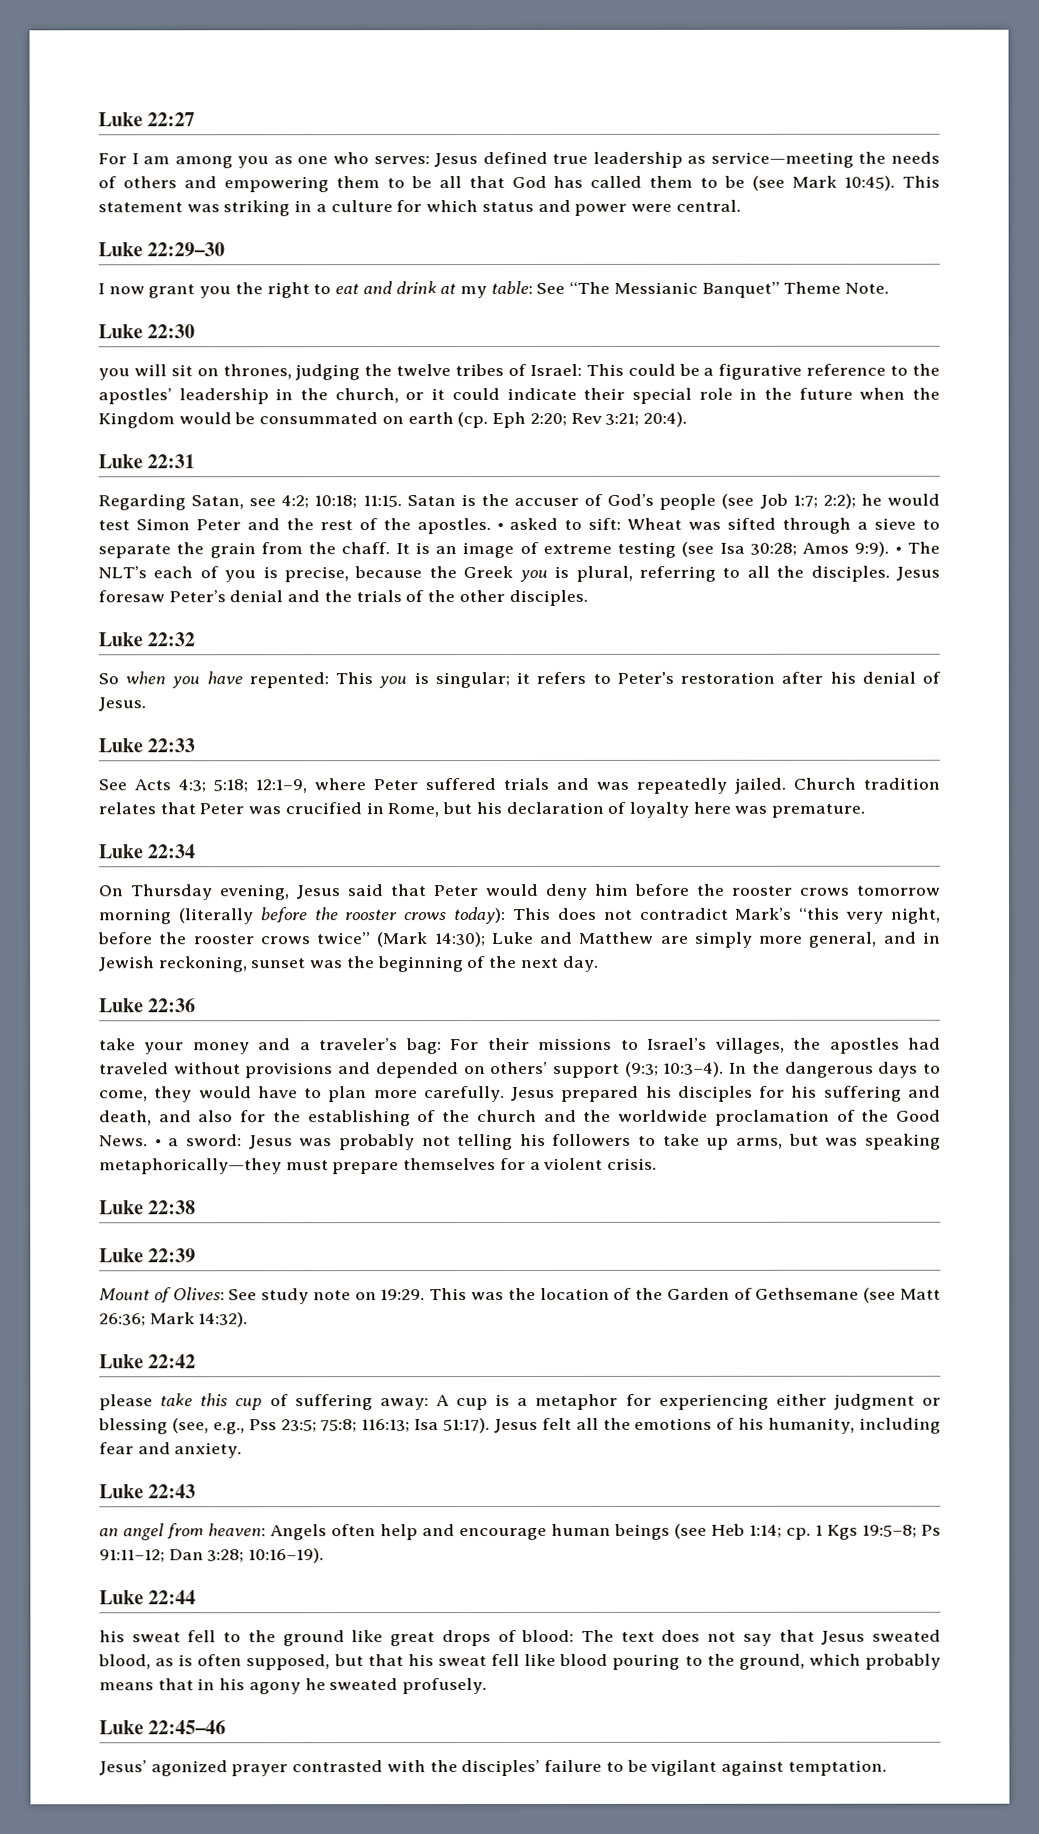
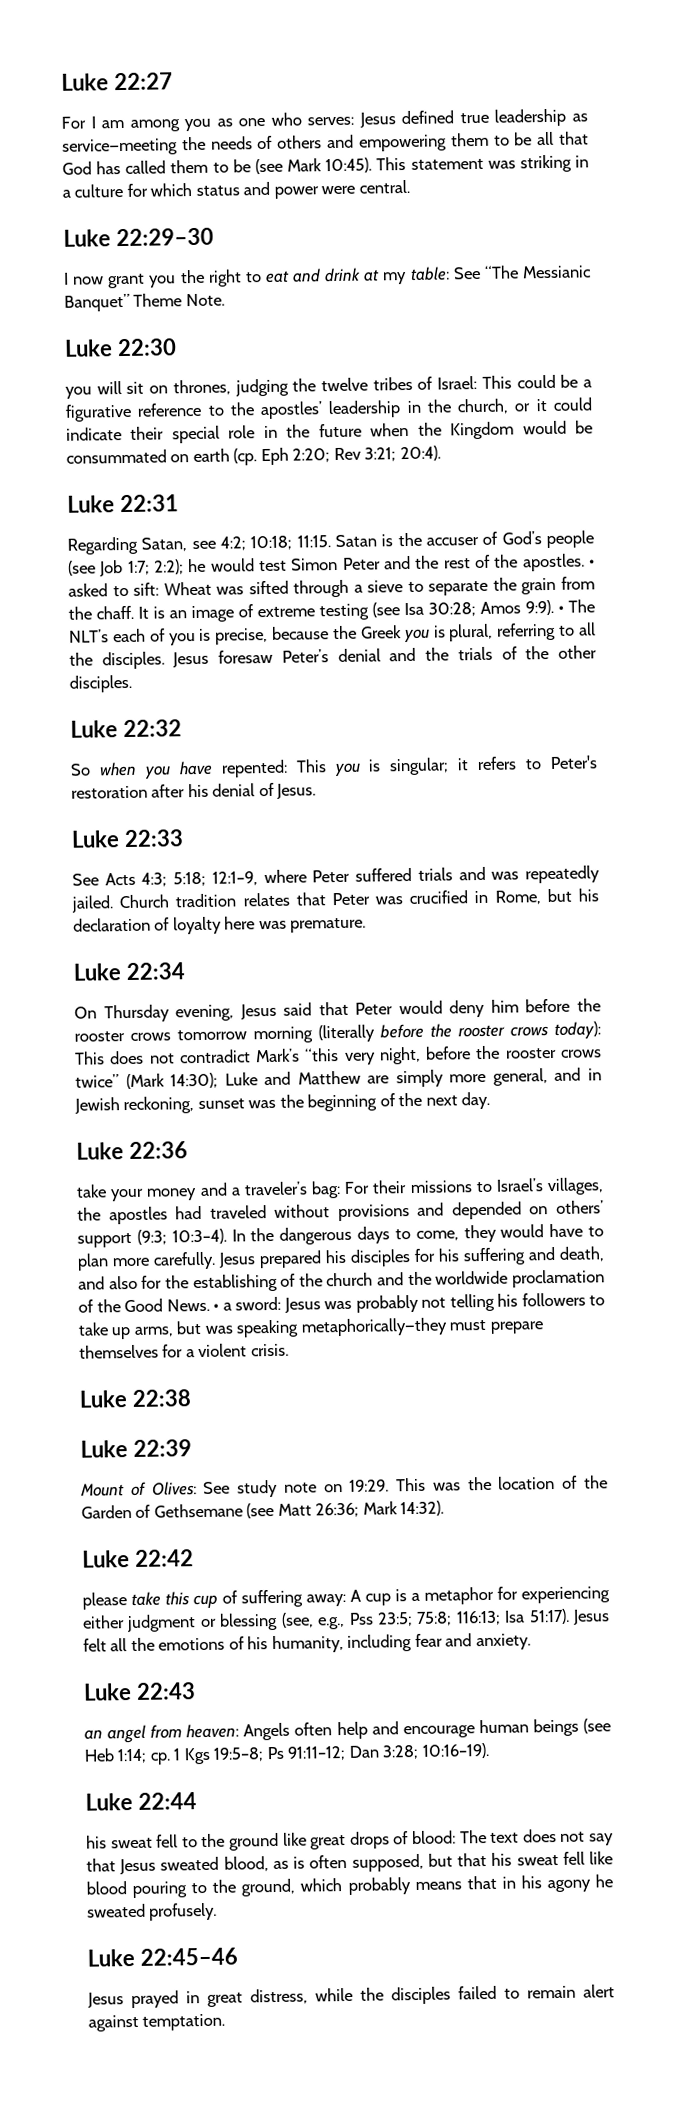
- Jesus’ agonized prayer contrasted with the disciples’ failure to be vigilant against temptation.
+ Jesus prayed in great distress, while the disciples failed to remain alert against temptation.

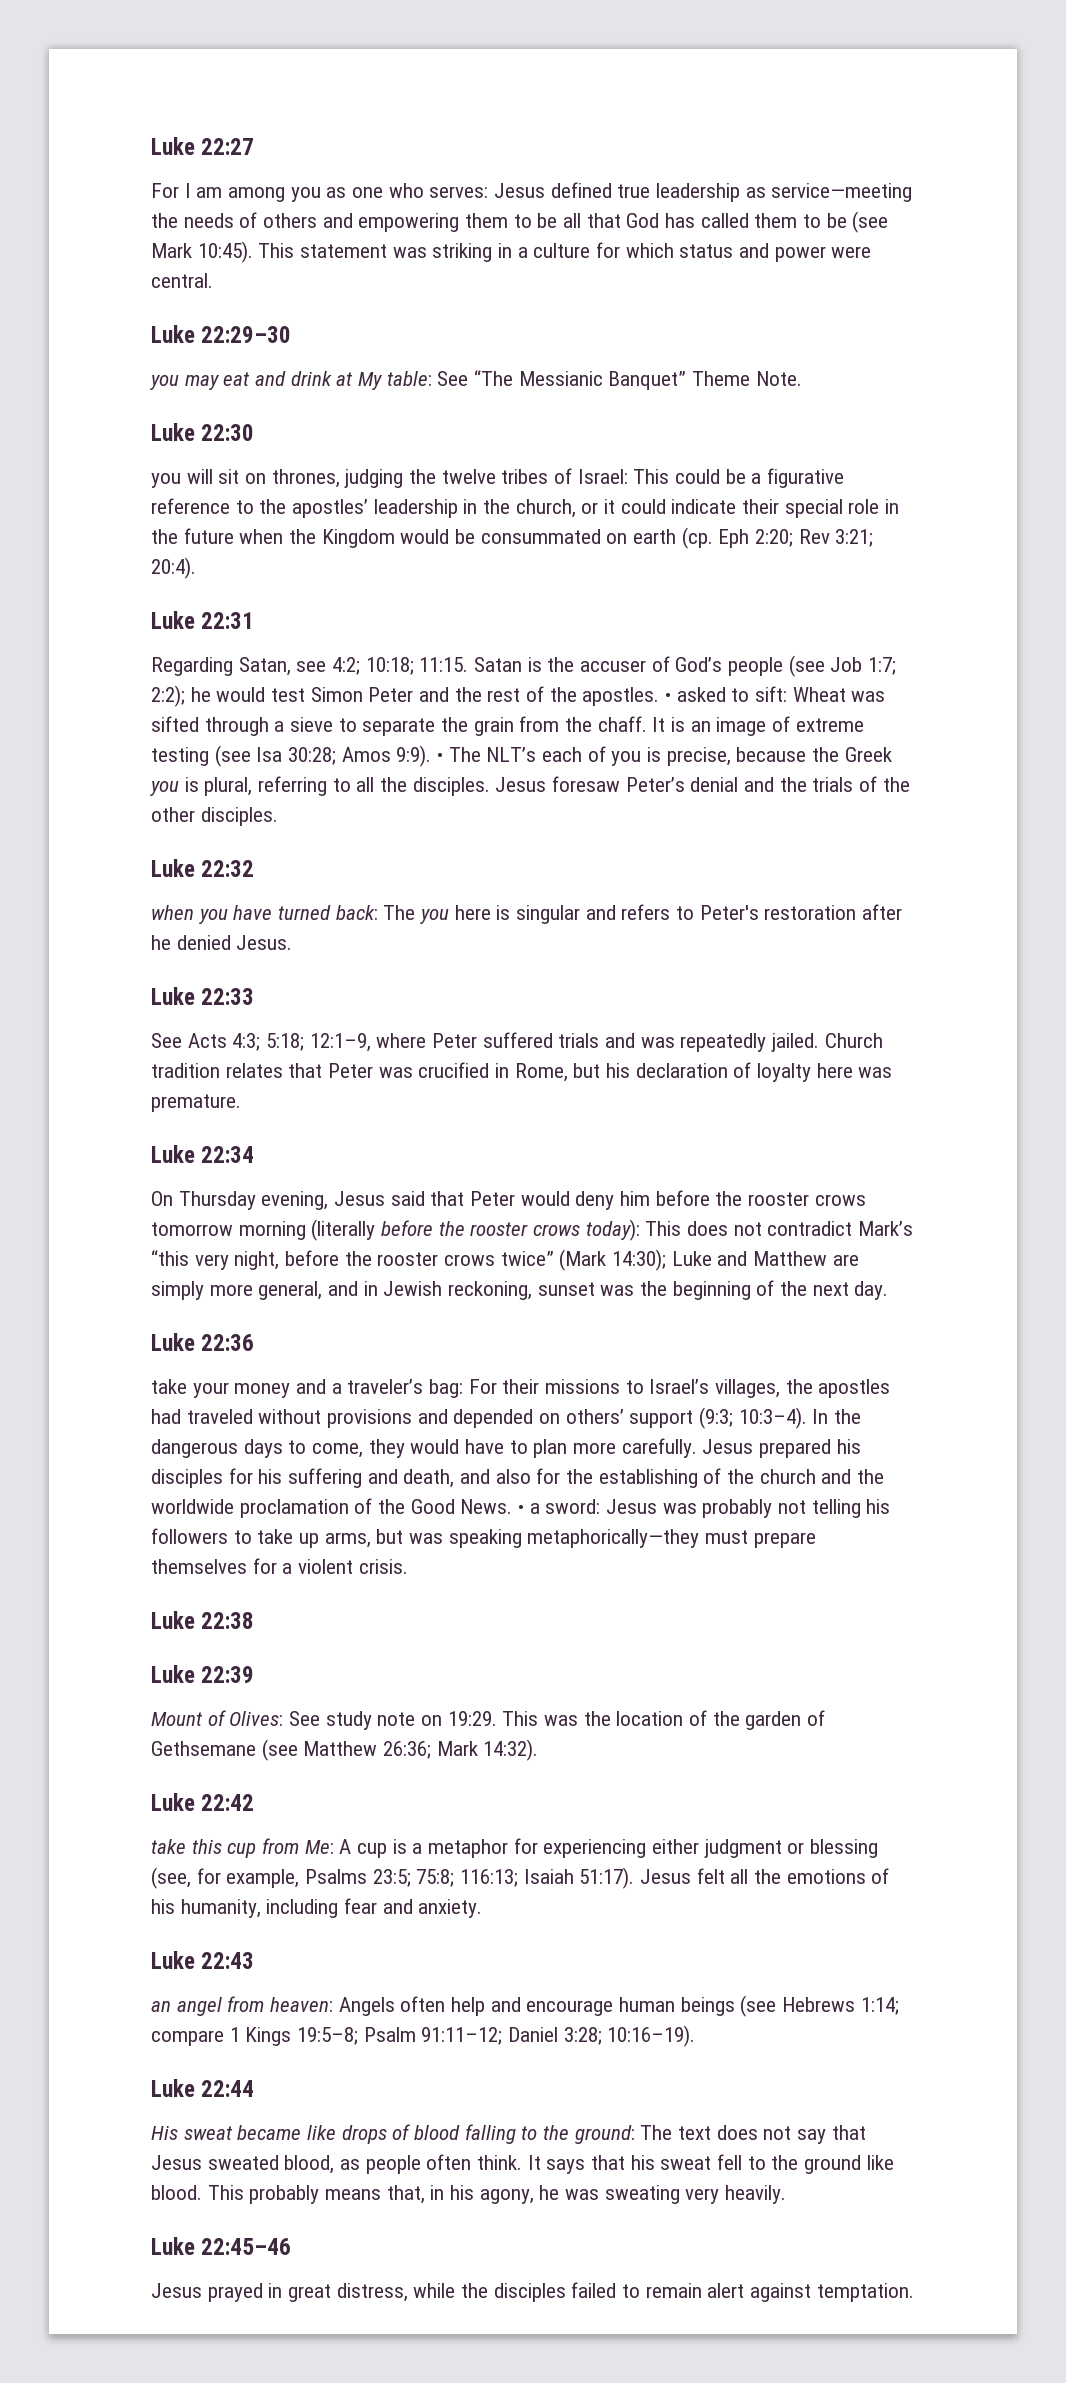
- I now grant you the right to eat and drink at my table: See “The Messianic Banquet” Theme Note.
+ you may eat and drink at My table: See “The Messianic Banquet” Theme Note.
- So when you have repented: This you is singular; it refers to Peter's restoration after his denial of Jesus.
+ when you have turned back: The you here is singular and refers to Peter's restoration after he denied Jesus.
- This was the location of the Garden of Gethsemane (see Matt 26:36; Mark 14:32).
+ This was the location of the garden of Gethsemane (see Matthew 26:36; Mark 14:32).
- please take this cup of suffering away: A cup is a metaphor for experiencing either judgment or blessing (see, e.g., Pss 23:5; 75:8; 116:13; Isa 51:17).
+ take this cup from Me: A cup is a metaphor for experiencing either judgment or blessing (see, for example, Psalms 23:5; 75:8; 116:13; Isaiah 51:17).
- an angel from heaven: Angels often help and encourage human beings (see Heb 1:14; cp. 1 Kgs 19:5–8; Ps 91:11–12; Dan 3:28; 10:16–19).
+ an angel from heaven: Angels often help and encourage human beings (see Hebrews 1:14; compare 1 Kings 19:5–8; Psalm 91:11–12; Daniel 3:28; 10:16–19).
  Luke 22:44
- his sweat fell to the ground like great drops of blood: The text does not say that Jesus sweated blood, as is often supposed, but that his sweat fell like blood pouring to the ground, which probably means that in his agony he sweated profusely.
+ His sweat became like drops of blood falling to the ground: The text does not say that Jesus sweated blood, as people often think. It says that his sweat fell to the ground like blood. This probably means that, in his agony, he was sweating very heavily.

